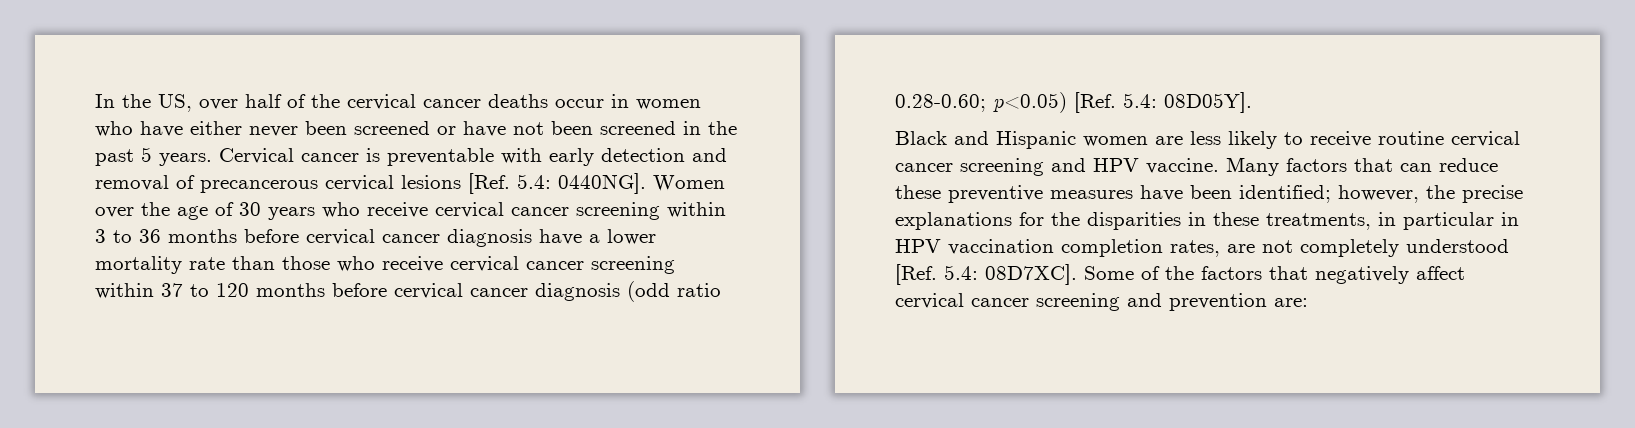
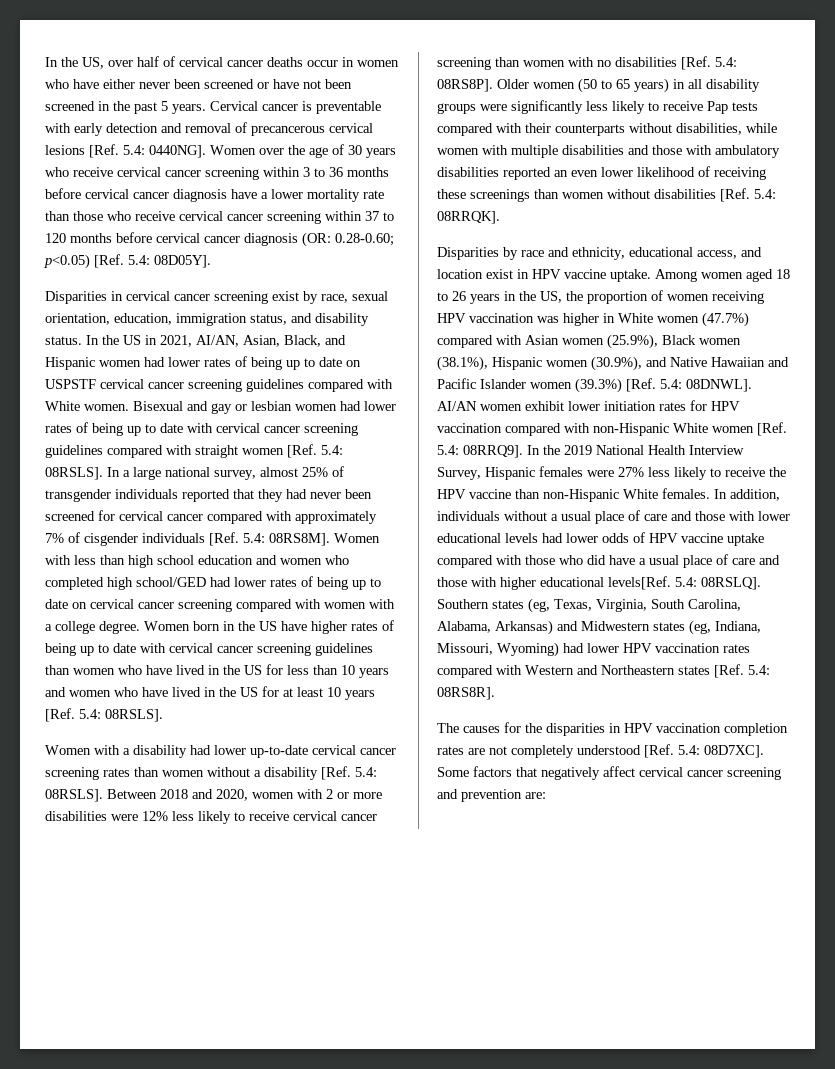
- In the US, over half of the cervical cancer deaths occur in women who have either never been screened or have not been screened in the past 5 years.
+ In the US, over half of cervical cancer deaths occur in women who have either never been screened or have not been screened in the past 5 years.
- Women over the age of 30 years who receive cervical cancer screening within 3 to 36 months before cervical cancer diagnosis have a lower mortality rate than those who receive cervical cancer screening within 37 to 120 months before cervical cancer diagnosis (odd ratio 0.28-0.60; p<0.05) [Ref. 5.4: 08D05Y].
+ Women over the age of 30 years who receive cervical cancer screening within 3 to 36 months before cervical cancer diagnosis have a lower mortality rate than those who receive cervical cancer screening within 37 to 120 months before cervical cancer diagnosis (OR: 0.28-0.60; p<0.05) [Ref. 5.4: 08D05Y].
- Black and Hispanic women are less likely to receive routine cervical cancer screening and HPV vaccine. Many factors that can reduce these preventive measures have been identified; however, the precise explanations for the disparities in these treatments, in particular in HPV vaccination completion rates, are not completely understood [Ref. 5.4: 08D7XC].
+ Disparities in cervical cancer screening exist by race, sexual orientation, education, immigration status, and disability status. In the US in 2021, AI/AN, Asian, Black, and Hispanic women had lower rates of being up to date on USPSTF cervical cancer screening guidelines compared with White women. Bisexual and gay or lesbian women had lower rates of being up to date with cervical cancer screening guidelines compared with straight women [Ref. 5.4: 08RSLS]. In a large national survey, almost 25% of transgender individuals reported that they had never been screened for cervical cancer compared with approximately 7% of cisgender individuals [Ref. 5.4: 08RS8M]. Women with less than high school education and women who completed high school/GED had lower rates of being up to date on cervical cancer screening compared with women with a college degree. Women born in the US have higher rates of being up to date with cervical cancer screening guidelines than women who have lived in the US for less than 10 years and women who have lived in the US for at least 10 years [Ref. 5.4: 08RSLS].
+ Women with a disability had lower up-to-date cervical cancer screening rates than women without a disability [Ref. 5.4: 08RSLS]. Between 2018 and 2020, women with 2 or more disabilities were 12% less likely to receive cervical cancer screening than women with no disabilities [Ref. 5.4: 08RS8P]. Older women (50 to 65 years) in all disability groups were significantly less likely to receive Pap tests compared with their counterparts without disabilities, while women with multiple disabilities and those with ambulatory disabilities reported an even lower likelihood of receiving these screenings than women without disabilities [Ref. 5.4: 08RRQK].
+ Disparities by race and ethnicity, educational access, and location exist in HPV vaccine uptake. Among women aged 18 to 26 years in the US, the proportion of women receiving HPV vaccination was higher in White women (47.7%) compared with Asian women (25.9%), Black women (38.1%), Hispanic women (30.9%), and Native Hawaiian and Pacific Islander women (39.3%) [Ref. 5.4: 08DNWL]. AI/AN women exhibit lower initiation rates for HPV vaccination compared with non-Hispanic White women [Ref. 5.4: 08RRQ9]. In the 2019 National Health Interview Survey, Hispanic females were 27% less likely to receive the HPV vaccine than non-Hispanic White females. In addition, individuals without a usual place of care and those with lower educational levels had lower odds of HPV vaccine uptake compared with those who did have a usual place of care and those with higher educational levels[Ref. 5.4: 08RSLQ]. Southern states (eg, Texas, Virginia, South Carolina, Alabama, Arkansas) and Midwestern states (eg, Indiana, Missouri, Wyoming) had lower HPV vaccination rates compared with Western and Northeastern states [Ref. 5.4: 08RS8R].
+ The causes for the disparities in HPV vaccination completion rates are not completely understood [Ref. 5.4: 08D7XC].
- Some of the factors that negatively affect cervical cancer screening and prevention are:
+ Some factors that negatively affect cervical cancer screening and prevention are:

